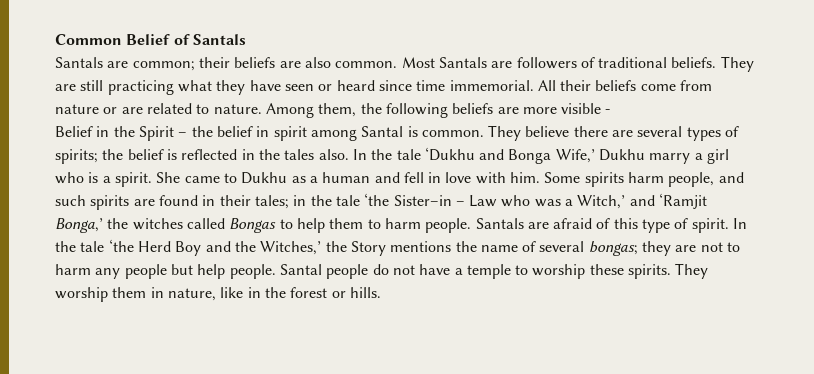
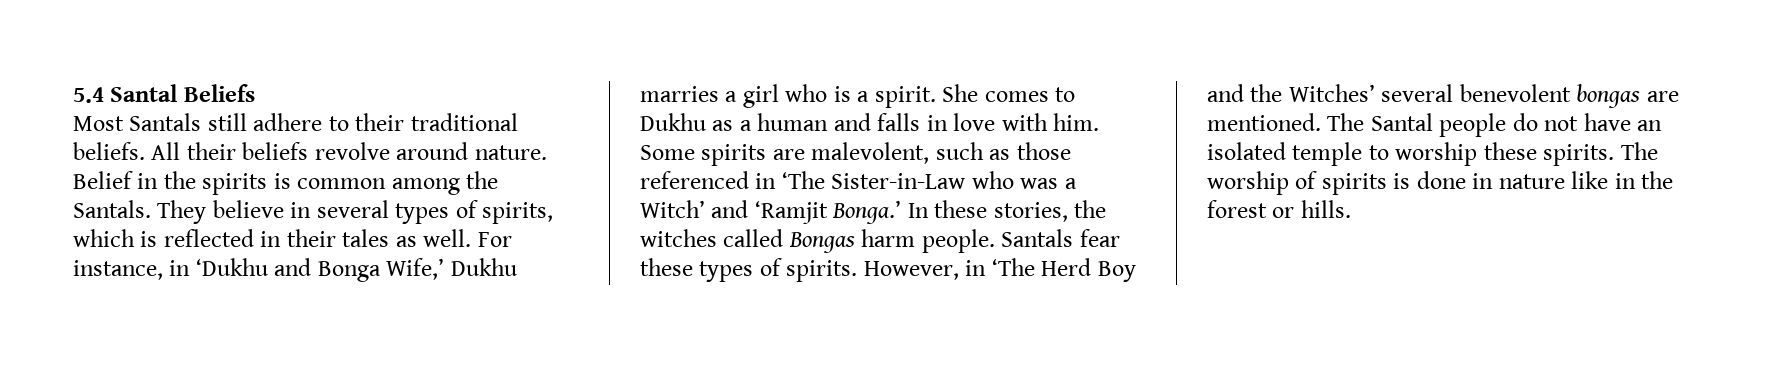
- Common Belief of Santals
- Santals are common; their beliefs are also common. Most Santals are followers of traditional beliefs. They are still practicing what they have seen or heard since time immemorial. All their beliefs come from nature or are related to nature. Among them, the following beliefs are more visible -
- Belief in the Spirit – the belief in spirit among Santal is common. They believe there are several types of spirits; the belief is reflected in the tales also. In the tale ‘Dukhu and Bonga Wife,’ Dukhu marry a girl who is a spirit.
+ 5.4 Santal Beliefs
+ Most Santals still adhere to their traditional beliefs. All their beliefs revolve around nature. Belief in the spirits is common among the Santals. They believe in several types of spirits, which is reflected in their tales as well. For instance, in ‘Dukhu and Bonga Wife,’ Dukhu marries a girl who is a spirit.
- She came to Dukhu as a human and fell in love with him.
+ She comes to Dukhu as a human and falls in love with him.
- Some spirits harm people, and such spirits are found in their tales; in the tale ‘the Sister–in – Law who was a Witch,’ and ‘Ramjit Bonga,’ the witches called Bongas to help them to harm people. Santals are afraid of this type of spirit. In the tale ‘the Herd Boy and the Witches,’ the Story mentions the name of several bongas; they are not to harm any people but help people. Santal people do not have a temple to worship these spirits.
+ Some spirits are malevolent, such as those referenced in ‘The Sister-in-Law who was a Witch’ and ‘Ramjit Bonga.’ In these stories, the witches called Bongas harm people. Santals fear these types of spirits. However, in ‘The Herd Boy and the Witches’ several benevolent bongas are mentioned. The Santal people do not have an isolated temple to worship these spirits.
- They worship them in nature, like in the forest or hills.
+ The worship of spirits is done in nature like in the forest or hills.

